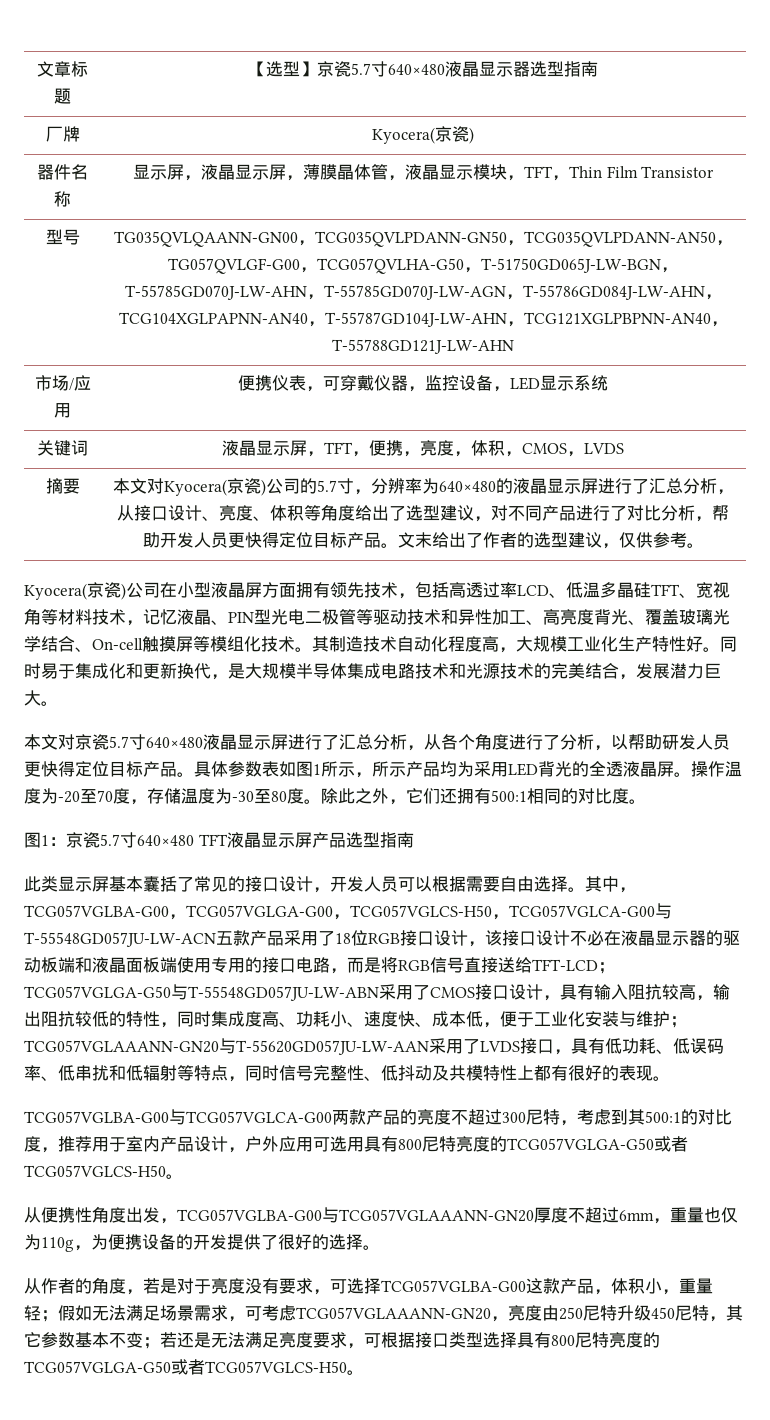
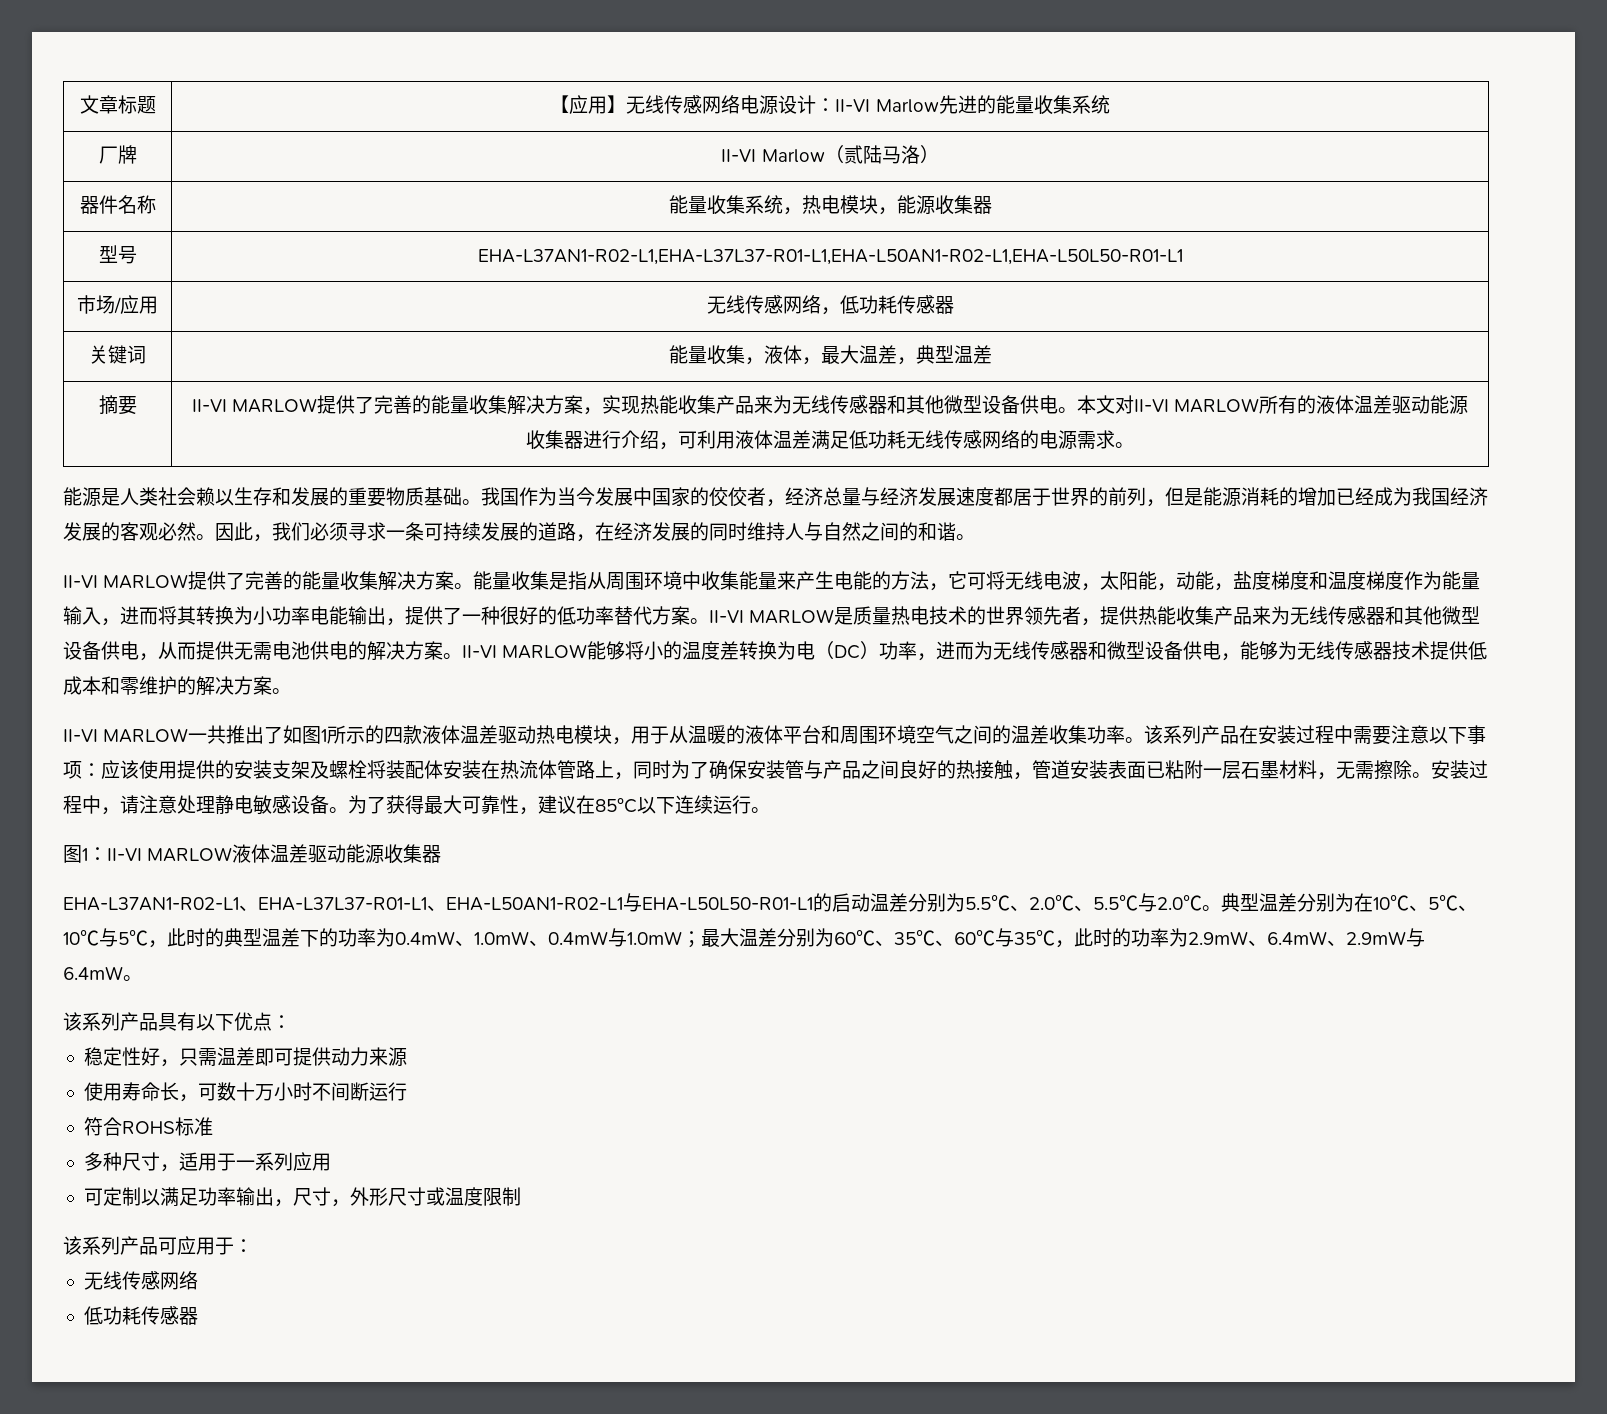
- 文章标题 | 【选型】京瓷5.7寸640×480液晶显示器选型指南
- 厂牌 | Kyocera(京瓷)
- 器件名称 | 显示屏，液晶显示屏，薄膜晶体管，液晶显示模块，TFT，Thin Film Transistor
- 型号 | TG035QVLQAANN-GN00，TCG035QVLPDANN-GN50，TCG035QVLPDANN-AN50，TG057QVLGF-G00，TCG057QVLHA-G50，T-51750GD065J-LW-BGN，T-55785GD070J-LW-AHN，T-55785GD070J-LW-AGN，T-55786GD084J-LW-AHN，TCG104XGLPAPNN-AN40，T-55787GD104J-LW-AHN，TCG121XGLPBPNN-AN40，T-55788GD121J-LW-AHN
- 市场/应用 | 便携仪表，可穿戴仪器，监控设备，LED显示系统
- 关键词 | 液晶显示屏，TFT，便携，亮度，体积，CMOS，LVDS
- 摘要 | 本文对Kyocera(京瓷)公司的5.7寸，分辨率为640×480的液晶显示屏进行了汇总分析，从接口设计、亮度、体积等角度给出了选型建议，对不同产品进行了对比分析，帮助开发人员更快得定位目标产品。文末给出了作者的选型建议，仅供参考。
- Kyocera(京瓷)公司在小型液晶屏方面拥有领先技术，包括高透过率LCD、低温多晶硅TFT、宽视角等材料技术，记忆液晶、PIN型光电二极管等驱动技术和异性加工、高亮度背光、覆盖玻璃光学结合、On-cell触摸屏等模组化技术。其制造技术自动化程度高，大规模工业化生产特性好。同时易于集成化和更新换代，是大规模半导体集成电路技术和光源技术的完美结合，发展潜力巨大。
- 本文对京瓷5.7寸640×480液晶显示屏进行了汇总分析，从各个角度进行了分析，以帮助研发人员更快得定位目标产品。具体参数表如图1所示，所示产品均为采用LED背光的全透液晶屏。操作温度为-20至70度，存储温度为-30至80度。除此之外，它们还拥有500:1相同的对比度。
- 图1：京瓷5.7寸640×480 TFT液晶显示屏产品选型指南
- 此类显示屏基本囊括了常见的接口设计，开发人员可以根据需要自由选择。其中，TCG057VGLBA-G00，TCG057VGLGA-G00，TCG057VGLCS-H50，TCG057VGLCA-G00与T-55548GD057JU-LW-ACN五款产品采用了18位RGB接口设计，该接口设计不必在液晶显示器的驱动板端和液晶面板端使用专用的接口电路，而是将RGB信号直接送给TFT-LCD；TCG057VGLGA-G50与T-55548GD057JU-LW-ABN采用了CMOS接口设计，具有输入阻抗较高，输出阻抗较低的特性，同时集成度高、功耗小、速度快、成本低，便于工业化安装与维护；TCG057VGLAAANN-GN20与T-55620GD057JU-LW-AAN采用了LVDS接口，具有低功耗、低误码率、低串扰和低辐射等特点，同时信号完整性、低抖动及共模特性上都有很好的表现。
- TCG057VGLBA-G00与TCG057VGLCA-G00两款产品的亮度不超过300尼特，考虑到其500:1的对比度，推荐用于室内产品设计，户外应用可选用具有800尼特亮度的TCG057VGLGA-G50或者TCG057VGLCS-H50。
- 从便携性角度出发，TCG057VGLBA-G00与TCG057VGLAAANN-GN20厚度不超过6mm，重量也仅为110g，为便携设备的开发提供了很好的选择。
- 从作者的角度，若是对于亮度没有要求，可选择TCG057VGLBA-G00这款产品，体积小，重量轻；假如无法满足场景需求，可考虑TCG057VGLAAANN-GN20，亮度由250尼特升级450尼特，其它参数基本不变；若还是无法满足亮度要求，可根据接口类型选择具有800尼特亮度的TCG057VGLGA-G50或者TCG057VGLCS-H50。
+ 文章标题 | 【应用】无线传感网络电源设计：II-VI Marlow先进的能量收集系统
+ 厂牌 | II-VI Marlow（贰陆马洛）
+ 器件名称 | 能量收集系统，热电模块，能源收集器
+ 型号 | EHA-L37AN1-R02-L1,EHA-L37L37-R01-L1,EHA-L50AN1-R02-L1,EHA-L50L50-R01-L1
+ 市场/应用 | 无线传感网络，低功耗传感器
+ 关键词 | 能量收集，液体，最大温差，典型温差
+ 摘要 | II-VI MARLOW提供了完善的能量收集解决方案，实现热能收集产品来为无线传感器和其他微型设备供电。本文对II-VI MARLOW所有的液体温差驱动能源收集器进行介绍，可利用液体温差满足低功耗无线传感网络的电源需求。
+ 能源是人类社会赖以生存和发展的重要物质基础。我国作为当今发展中国家的佼佼者，经济总量与经济发展速度都居于世界的前列，但是能源消耗的增加已经成为我国经济发展的客观必然。因此，我们必须寻求一条可持续发展的道路，在经济发展的同时维持人与自然之间的和谐。
+ II-VI MARLOW提供了完善的能量收集解决方案。能量收集是指从周围环境中收集能量来产生电能的方法，它可将无线电波，太阳能，动能，盐度梯度和温度梯度作为能量输入，进而将其转换为小功率电能输出，提供了一种很好的低功率替代方案。II-VI MARLOW是质量热电技术的世界领先者，提供热能收集产品来为无线传感器和其他微型设备供电，从而提供无需电池供电的解决方案。II-VI MARLOW能够将小的温度差转换为电（DC）功率，进而为无线传感器和微型设备供电，能够为无线传感器技术提供低成本和零维护的解决方案。
+ II-VI MARLOW一共推出了如图1所示的四款液体温差驱动热电模块，用于从温暖的液体平台和周围环境空气之间的温差收集功率。该系列产品在安装过程中需要注意以下事项：应该使用提供的安装支架及螺栓将装配体安装在热流体管路上，同时为了确保安装管与产品之间良好的热接触，管道安装表面已粘附一层石墨材料，无需擦除。安装过程中，请注意处理静电敏感设备。为了获得最大可靠性，建议在85°C以下连续运行。
+ 图1：II-VI MARLOW液体温差驱动能源收集器
+ EHA-L37AN1-R02-L1、EHA-L37L37-R01-L1、EHA-L50AN1-R02-L1与EHA-L50L50-R01-L1的启动温差分别为5.5℃、2.0℃、5.5℃与2.0℃。典型温差分别为在10℃、5℃、10℃与5℃，此时的典型温差下的功率为0.4mW、1.0mW、0.4mW与1.0mW；最大温差分别为60℃、35℃、60℃与35℃，此时的功率为2.9mW、6.4mW、2.9mW与6.4mW。
+ 该系列产品具有以下优点：
+ 稳定性好，只需温差即可提供动力来源
+ 使用寿命长，可数十万小时不间断运行
+ 符合ROHS标准
+ 多种尺寸，适用于一系列应用
+ 可定制以满足功率输出，尺寸，外形尺寸或温度限制
+ 该系列产品可应用于：
+ 无线传感网络
+ 低功耗传感器

